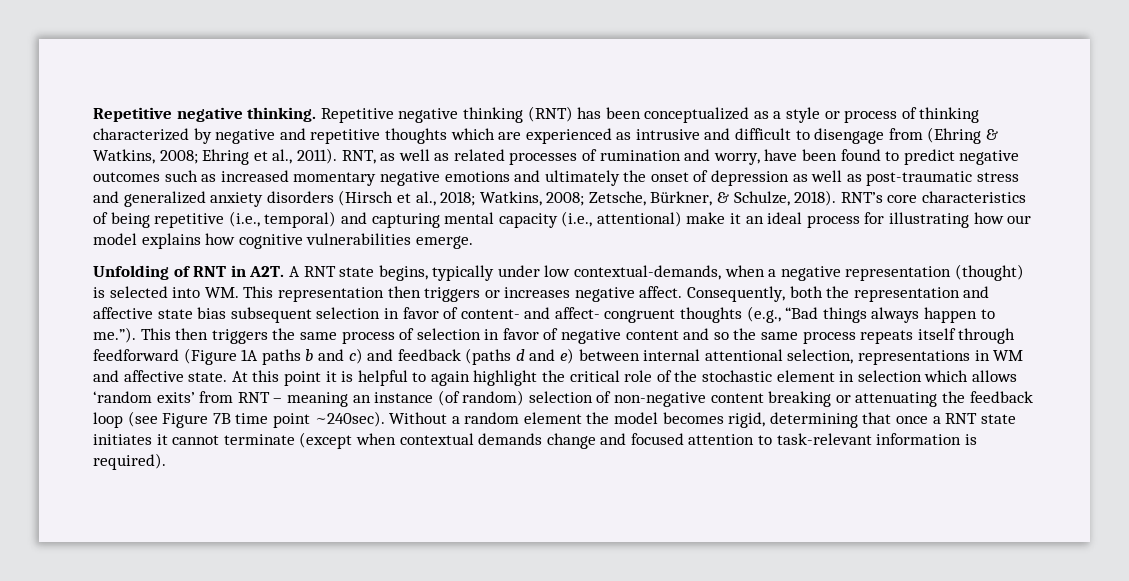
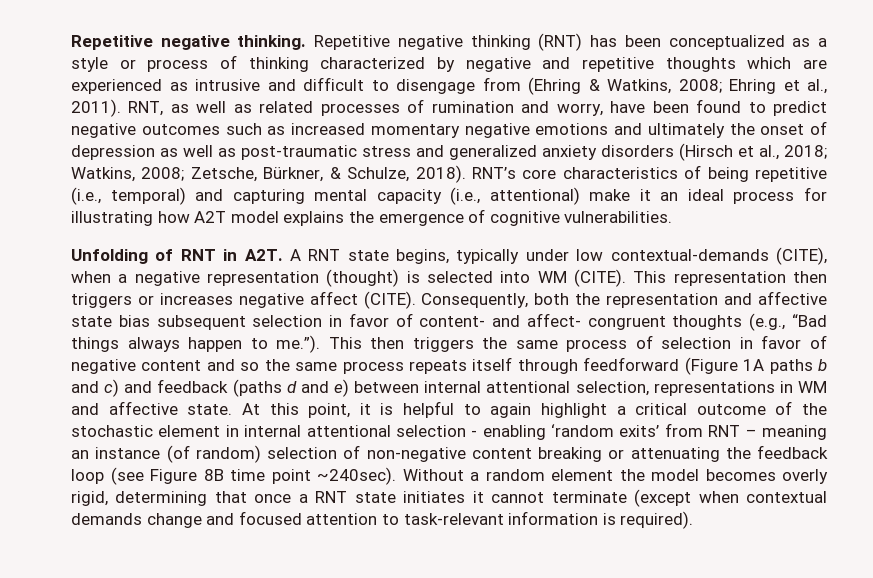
- RNT’s core characteristics of being repetitive (i.e., temporal) and capturing mental capacity (i.e., attentional) make it an ideal process for illustrating how our model explains how cognitive vulnerabilities emerge.
+ RNT’s core characteristics of being repetitive (i.e., temporal) and capturing mental capacity (i.e., attentional) make it an ideal process for illustrating how A2T model explains the emergence of cognitive vulnerabilities.
- Unfolding of RNT in A2T. A RNT state begins, typically under low contextual-demands, when a negative representation (thought) is selected into WM. This representation then triggers or increases negative affect.
+ Unfolding of RNT in A2T. A RNT state begins, typically under low contextual-demands (CITE), when a negative representation (thought) is selected into WM (CITE). This representation then triggers or increases negative affect (CITE).
- At this point it is helpful to again highlight the critical role of the stochastic element in selection which allows ‘random exits’ from RNT – meaning an instance (of random) selection of non-negative content breaking or attenuating the feedback loop (see Figure 7B time point ~240sec).
+ At this point, it is helpful to again highlight a critical outcome of the stochastic element in internal attentional selection - enabling ‘random exits’ from RNT – meaning an instance (of random) selection of non-negative content breaking or attenuating the feedback loop (see Figure 8B time point ~240sec).
- Without a random element the model becomes rigid, determining that once a RNT state initiates it cannot terminate (except when contextual demands change and focused attention to task-relevant information is required).
+ Without a random element the model becomes overly rigid, determining that once a RNT state initiates it cannot terminate (except when contextual demands change and focused attention to task-relevant information is required).

